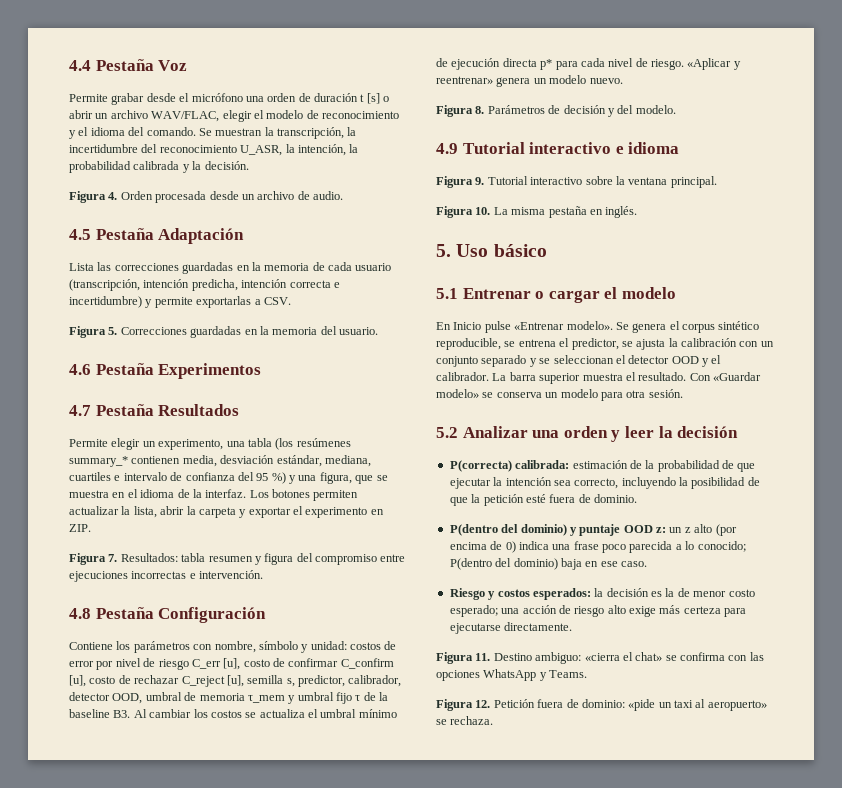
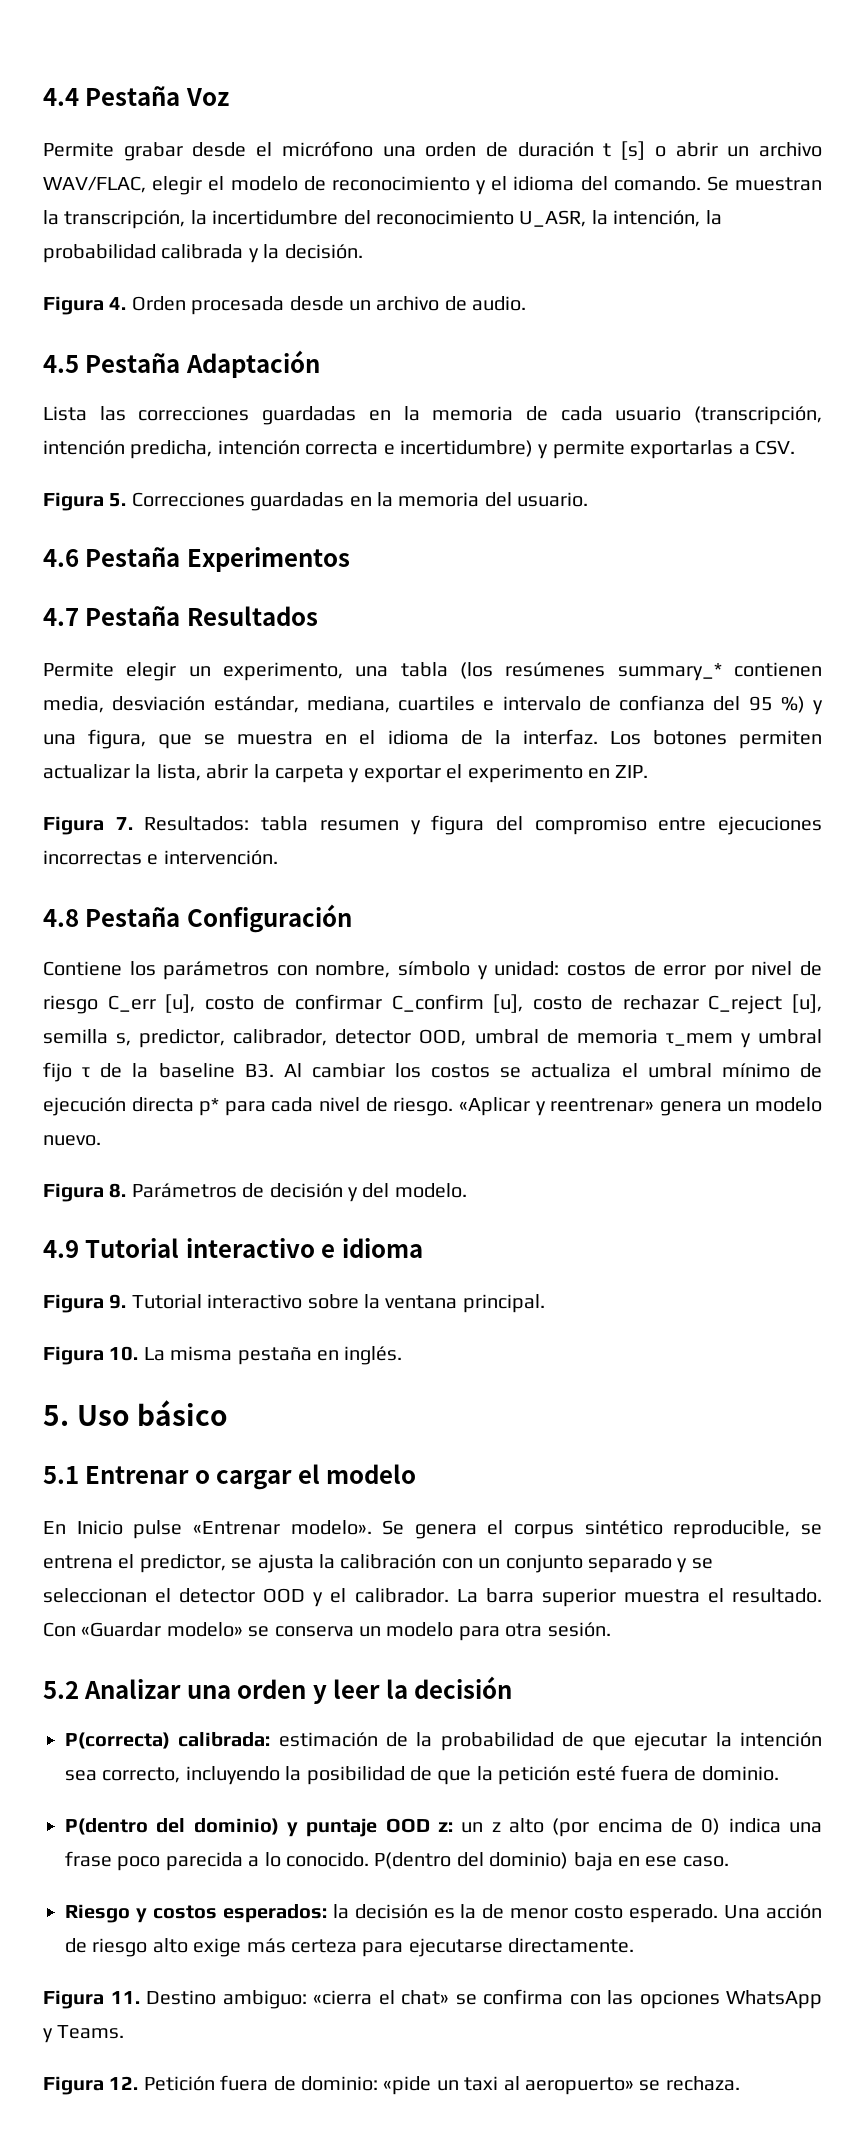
- P(dentro del dominio) y puntaje OOD z: un z alto (por encima de 0) indica una frase poco parecida a lo conocido; P(dentro del dominio) baja en ese caso.
+ P(dentro del dominio) y puntaje OOD z: un z alto (por encima de 0) indica una frase poco parecida a lo conocido. P(dentro del dominio) baja en ese caso.
- Riesgo y costos esperados: la decisión es la de menor costo esperado; una acción de riesgo alto exige más certeza para ejecutarse directamente.
+ Riesgo y costos esperados: la decisión es la de menor costo esperado. Una acción de riesgo alto exige más certeza para ejecutarse directamente.

